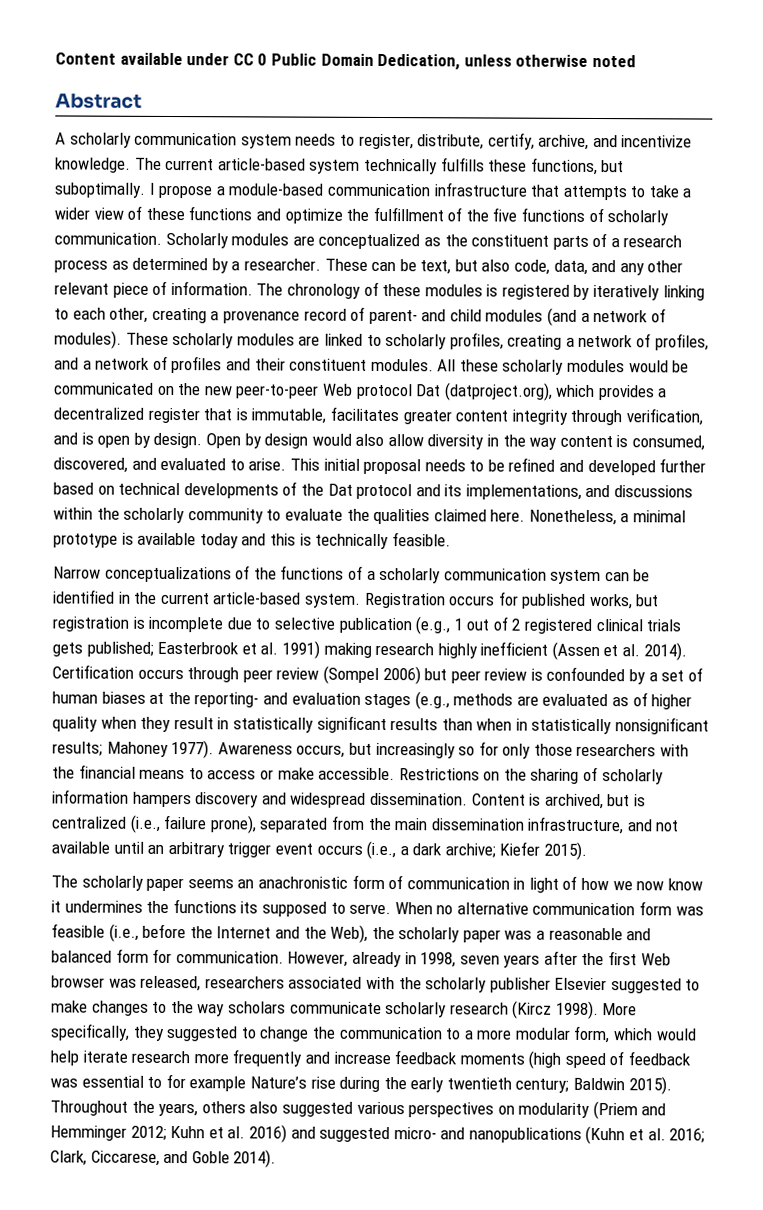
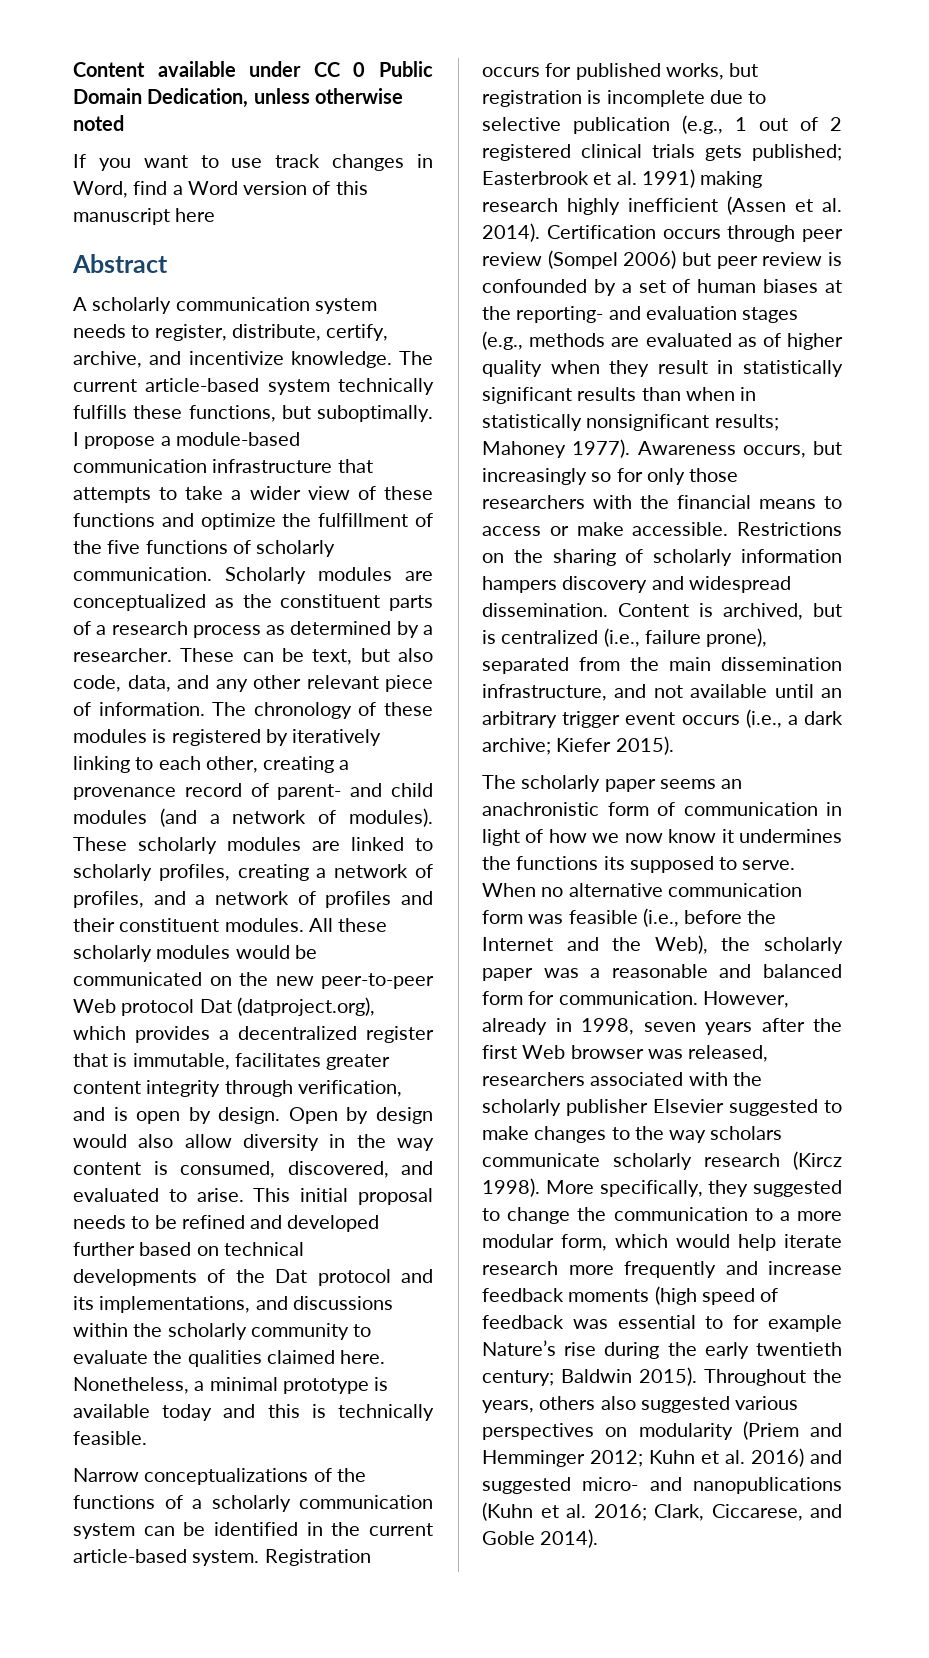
+ If you want to use track changes in Word, find a Word version of this manuscript here

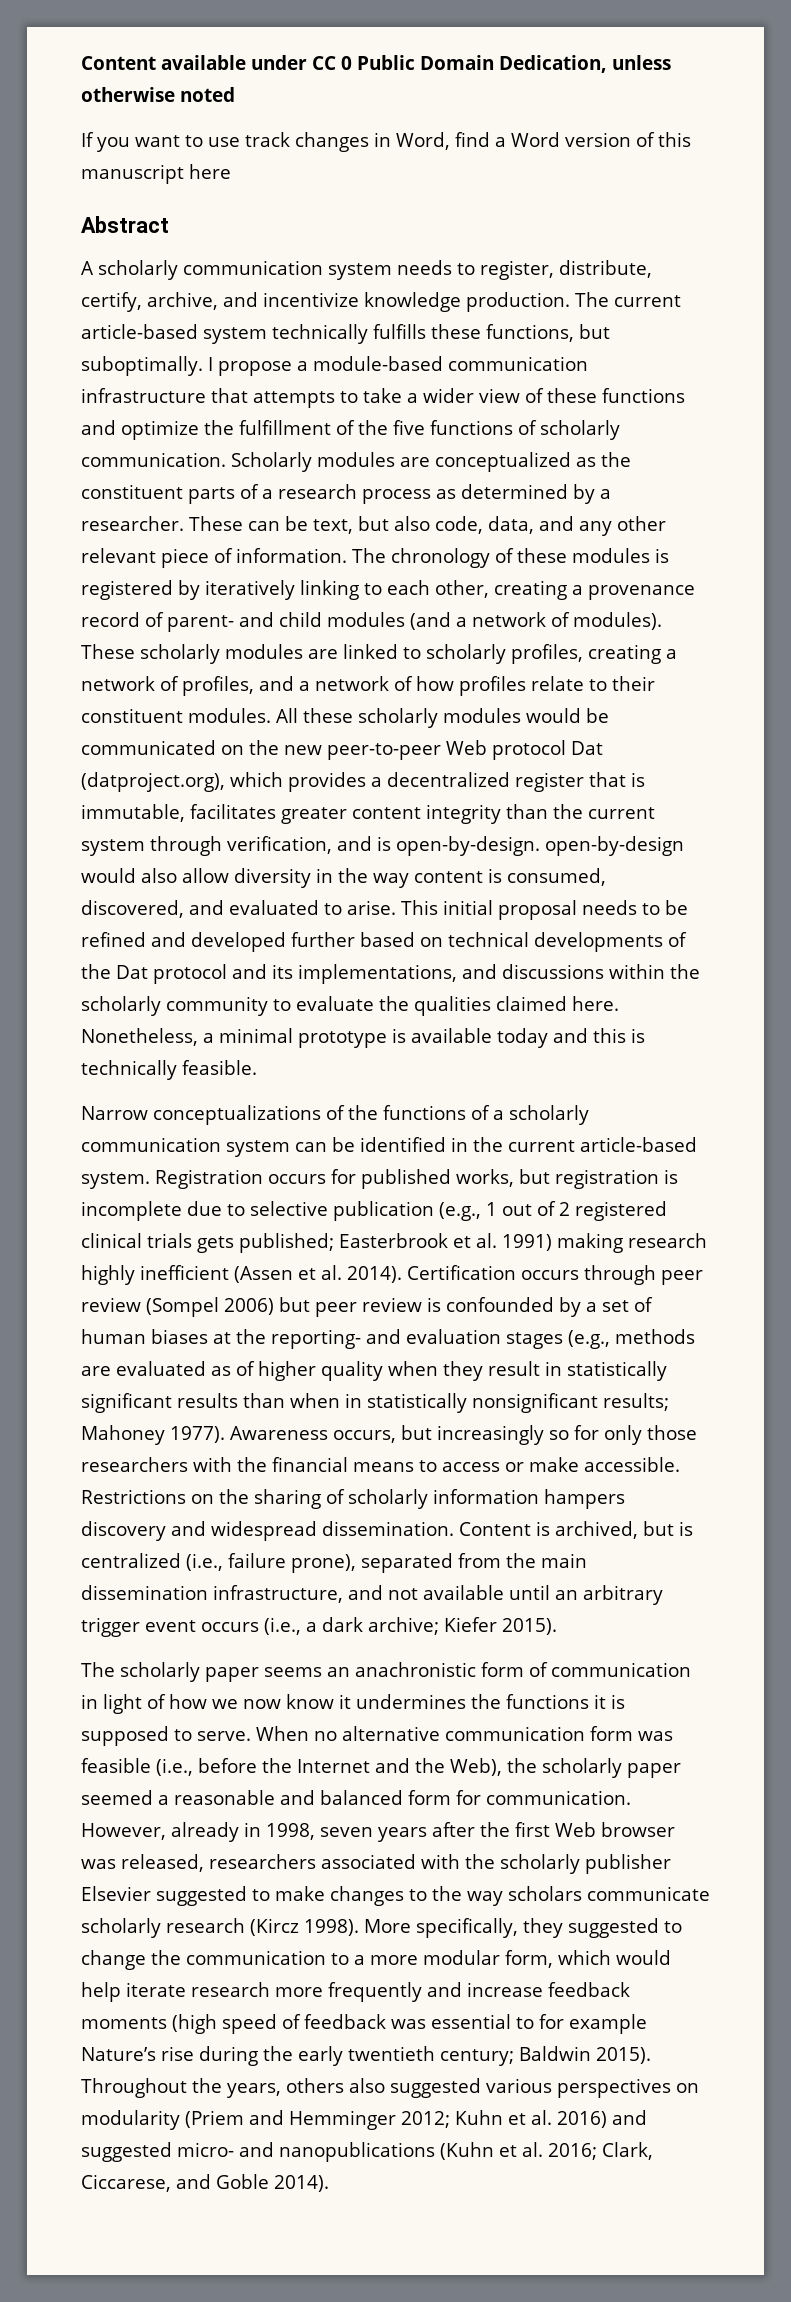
- A scholarly communication system needs to register, distribute, certify, archive, and incentivize knowledge.
+ A scholarly communication system needs to register, distribute, certify, archive, and incentivize knowledge production.
- These scholarly modules are linked to scholarly profiles, creating a network of profiles, and a network of profiles and their constituent modules.
+ These scholarly modules are linked to scholarly profiles, creating a network of profiles, and a network of how profiles relate to their constituent modules.
- All these scholarly modules would be communicated on the new peer-to-peer Web protocol Dat (datproject.org), which provides a decentralized register that is immutable, facilitates greater content integrity through verification, and is open by design. Open by design would also allow diversity in the way content is consumed, discovered, and evaluated to arise.
+ All these scholarly modules would be communicated on the new peer-to-peer Web protocol Dat (datproject.org), which provides a decentralized register that is immutable, facilitates greater content integrity than the current system through verification, and is open-by-design. open-by-design would also allow diversity in the way content is consumed, discovered, and evaluated to arise.
- The scholarly paper seems an anachronistic form of communication in light of how we now know it undermines the functions its supposed to serve.
+ The scholarly paper seems an anachronistic form of communication in light of how we now know it undermines the functions it is supposed to serve.
- When no alternative communication form was feasible (i.e., before the Internet and the Web), the scholarly paper was a reasonable and balanced form for communication.
+ When no alternative communication form was feasible (i.e., before the Internet and the Web), the scholarly paper seemed a reasonable and balanced form for communication.

